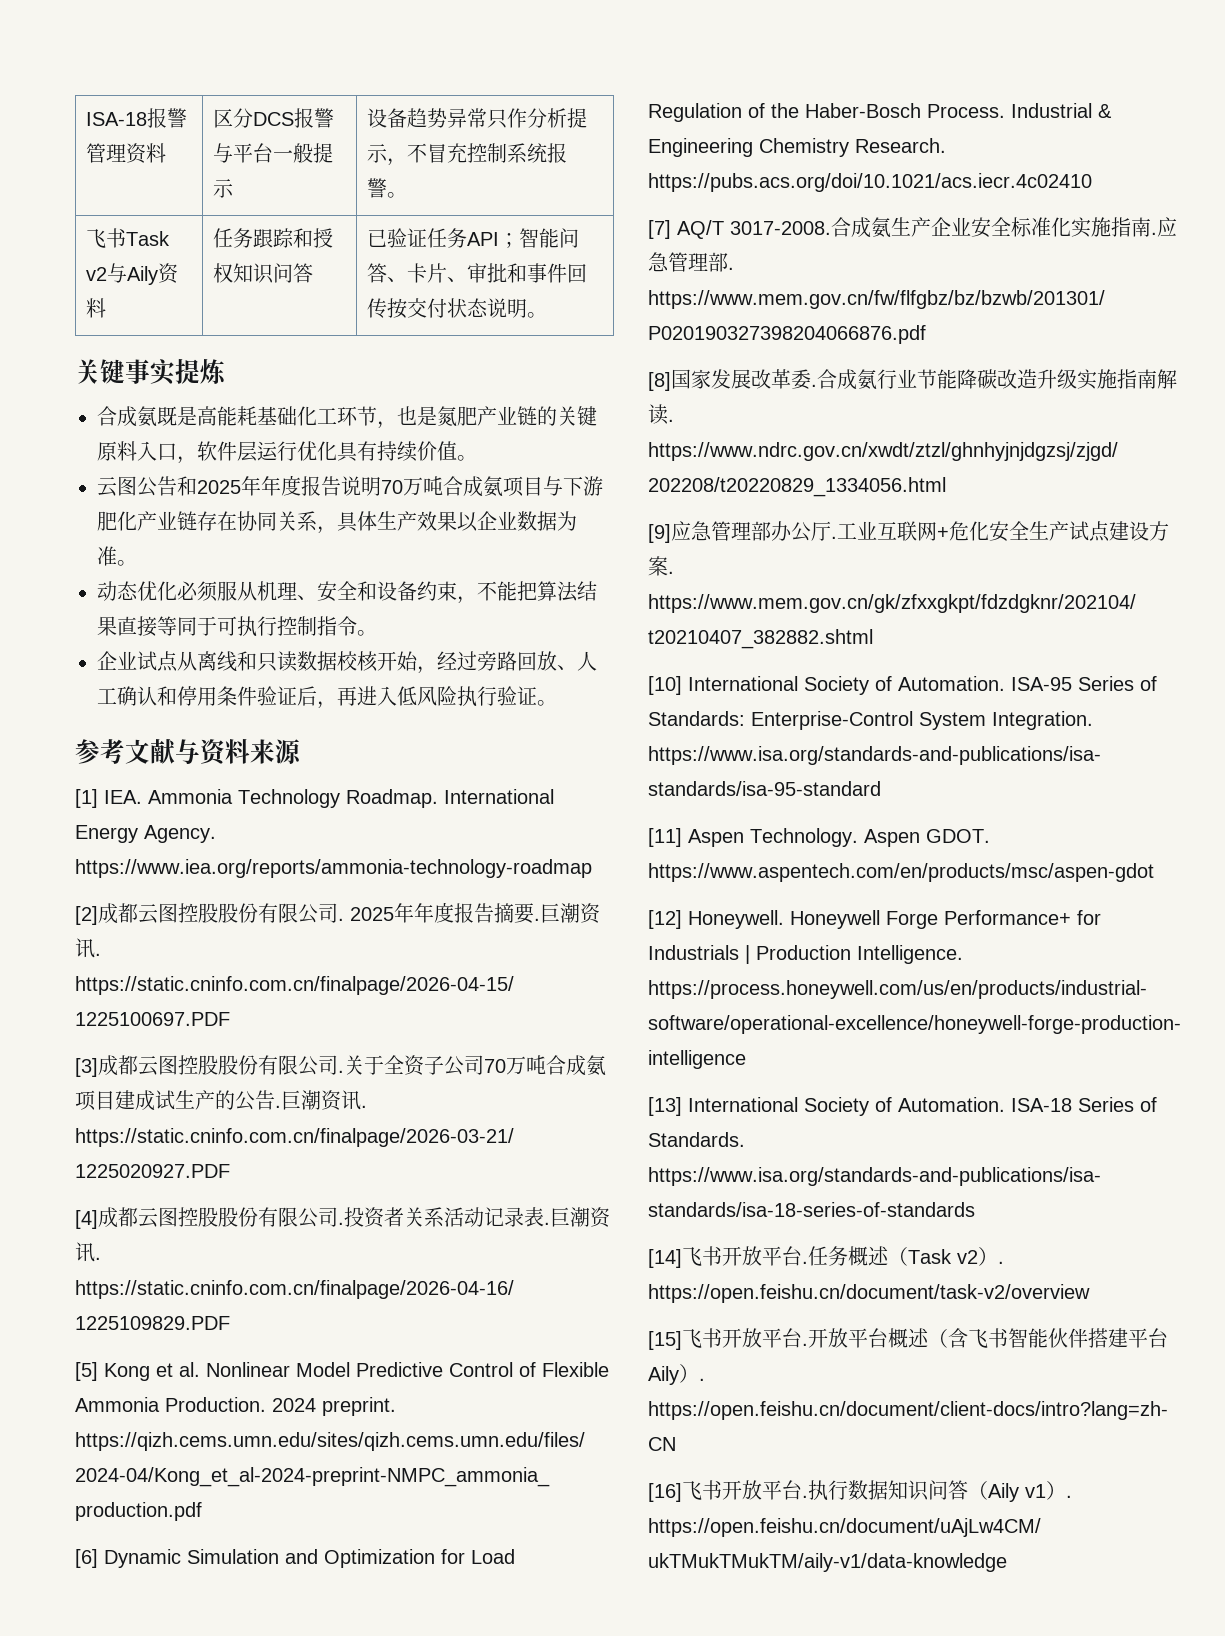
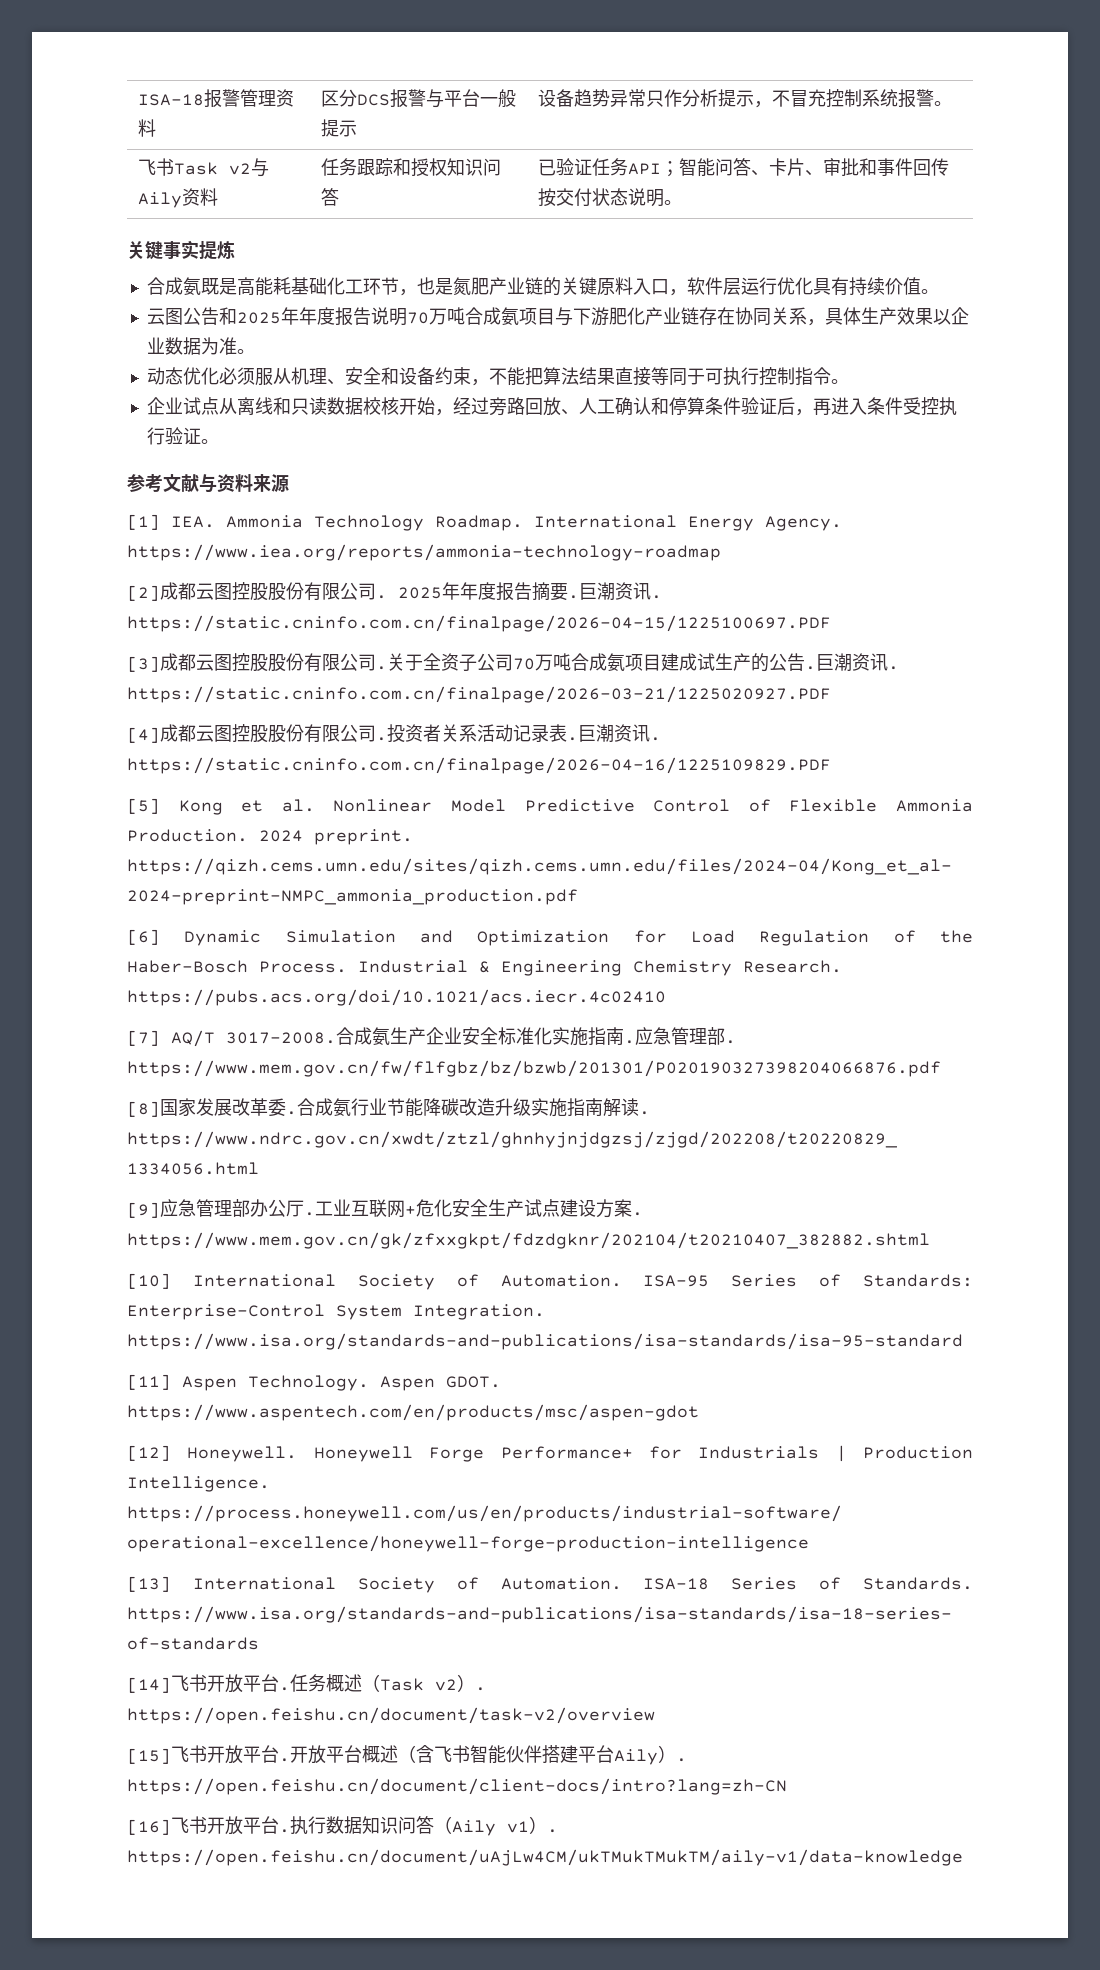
- 企业试点从离线和只读数据校核开始，经过旁路回放、人工确认和停用条件验证后，再进入低风险执行验证。
+ 企业试点从离线和只读数据校核开始，经过旁路回放、人工确认和停算条件验证后，再进入条件受控执行验证。

